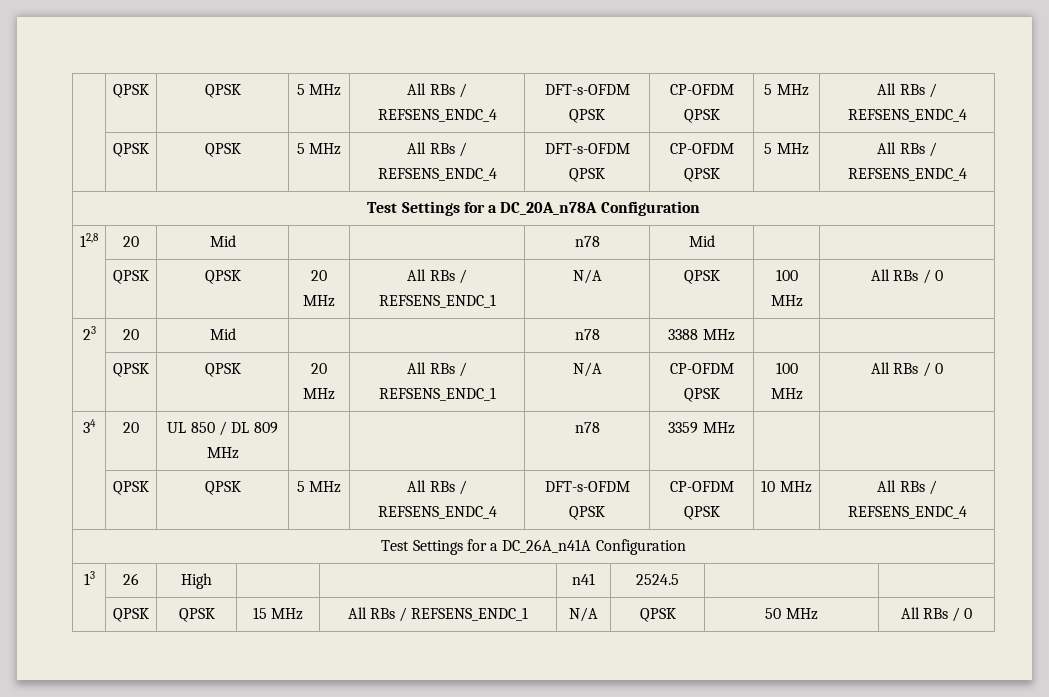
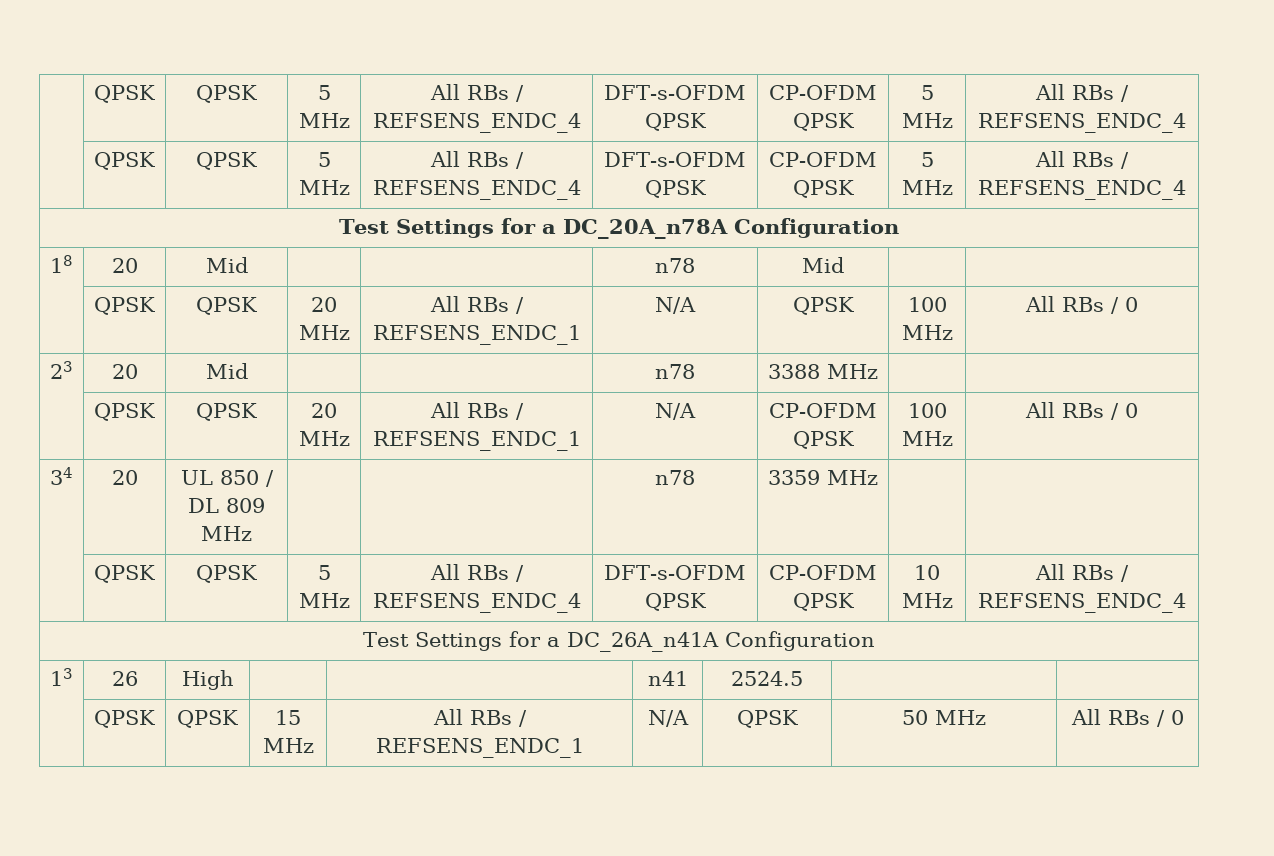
- 12,8 | 20 | Mid | | | n78 | Mid | |
+ 18 | 20 | Mid | | | n78 | Mid | |

